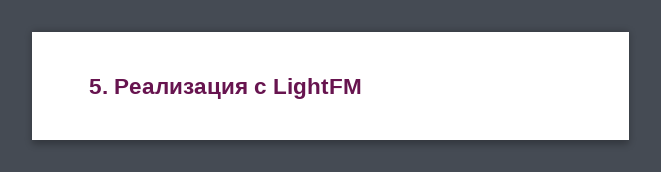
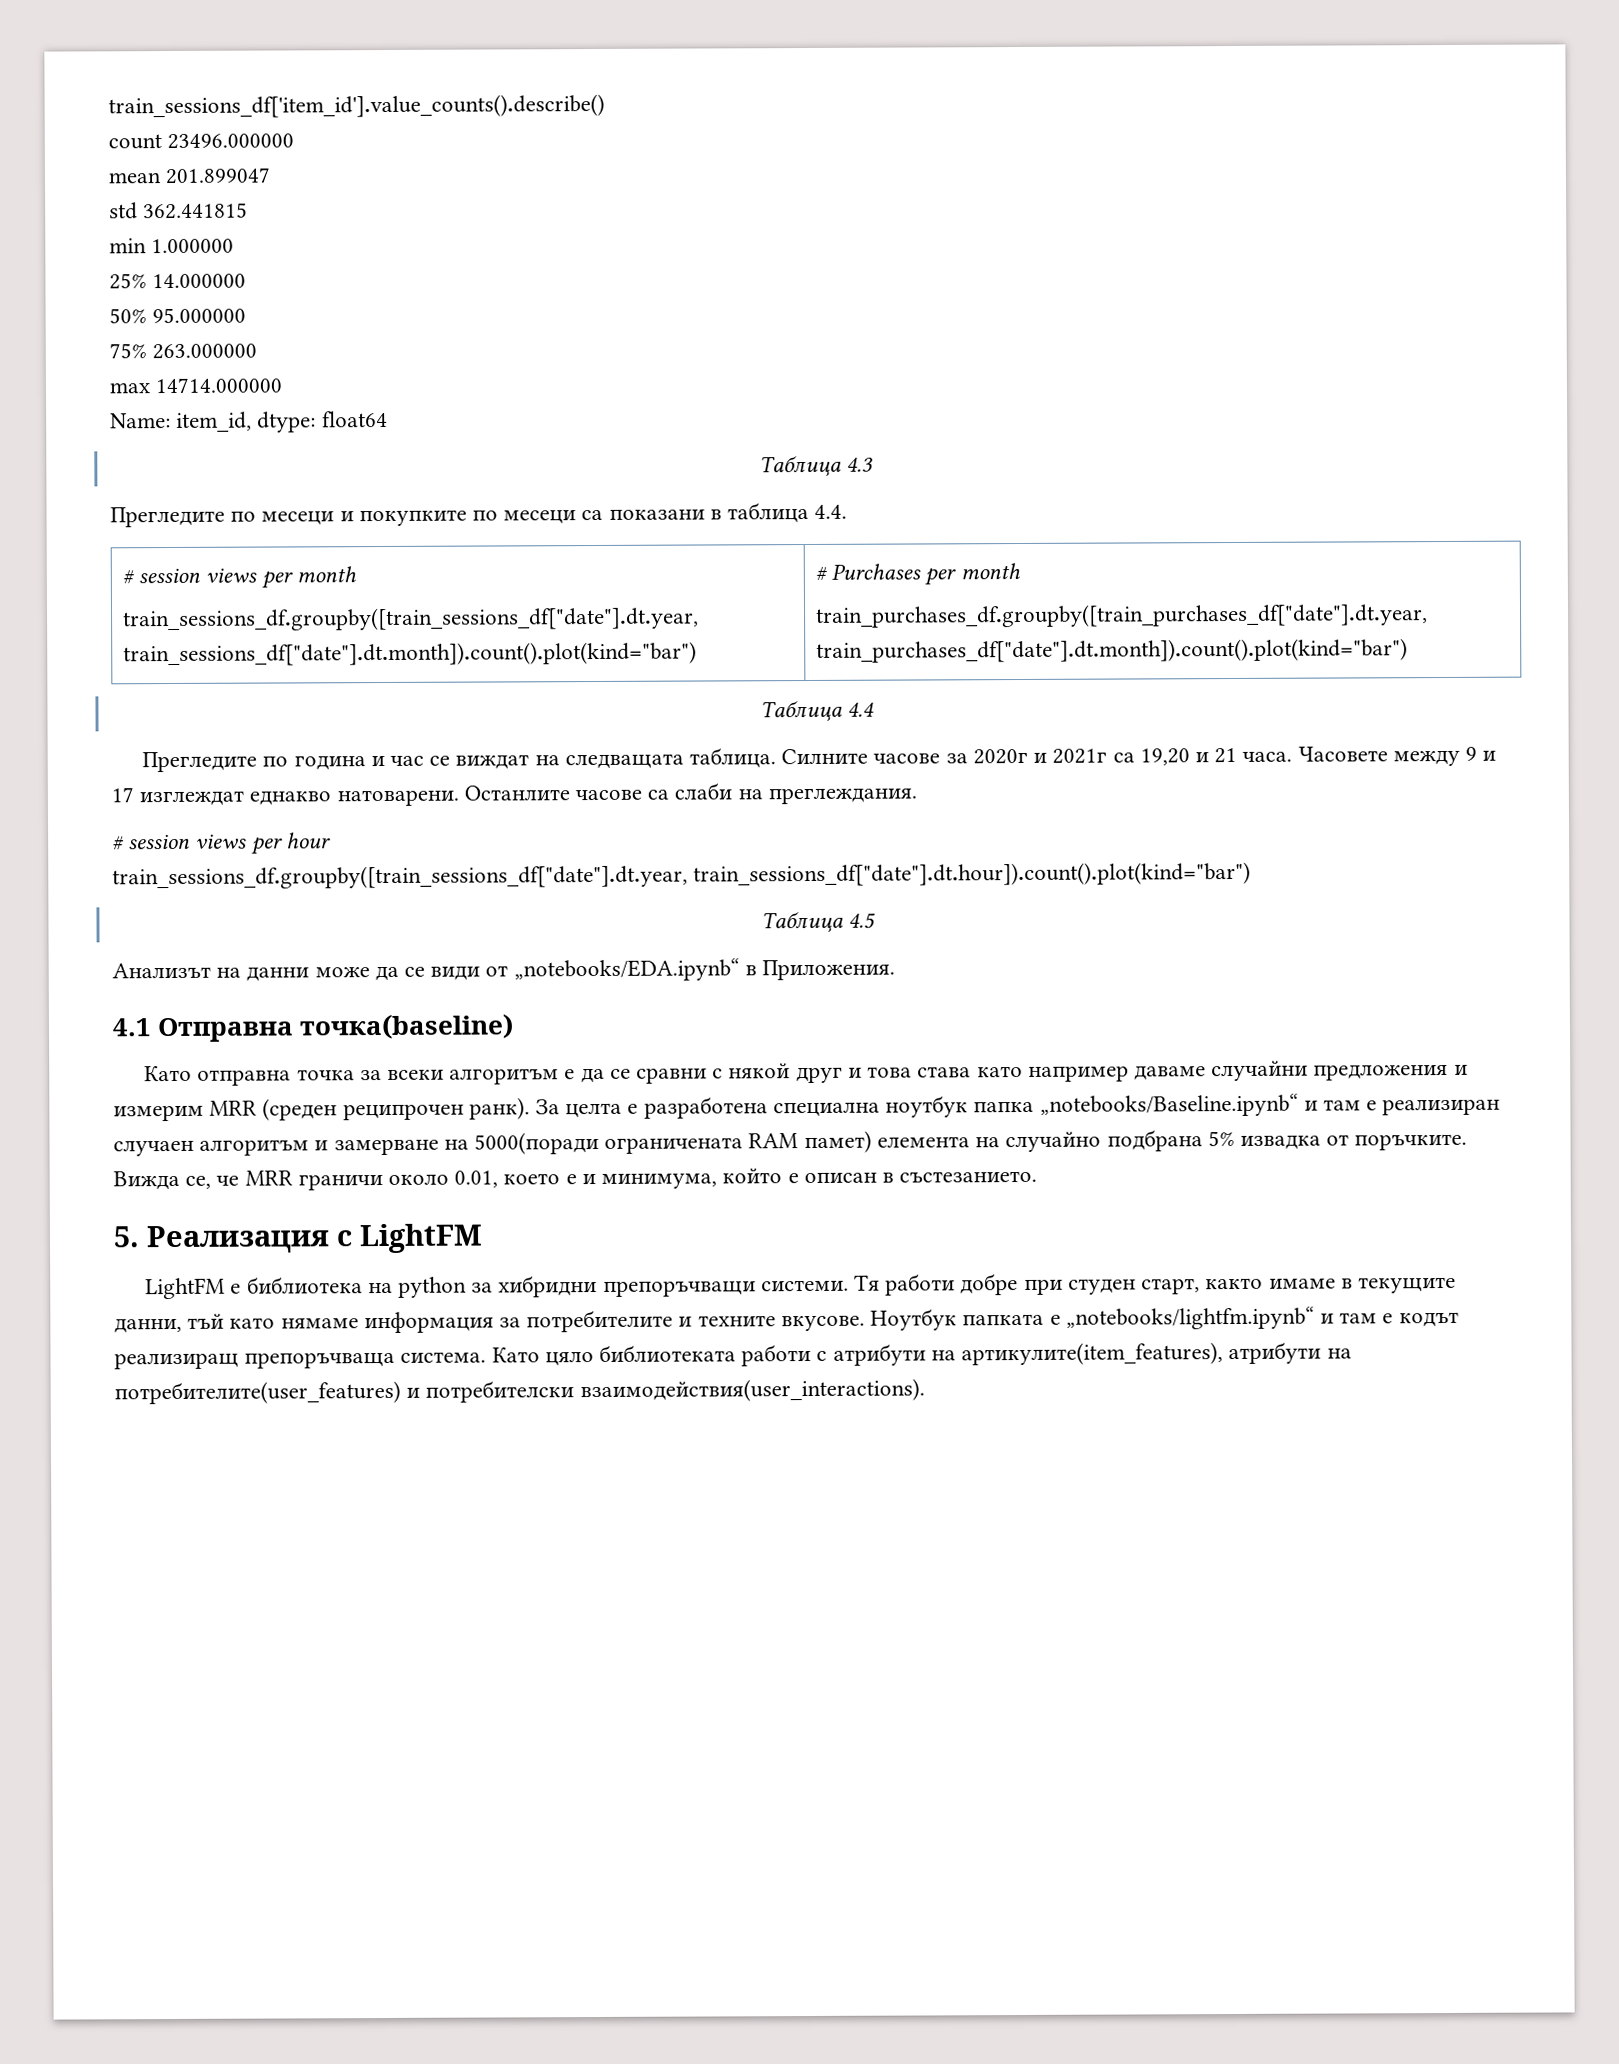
+ train_sessions_df['item_id'].value_counts().describe()
+ count 23496.000000
+ mean 201.899047
+ std 362.441815
+ min 1.000000
+ 25% 14.000000
+ 50% 95.000000
+ 75% 263.000000
+ max 14714.000000
+ Name: item_id, dtype: float64
+ Таблица 4.3
+ Прегледите по месеци и покупките по месеци са показани в таблица 4.4.
+ # session views per month
+ train_sessions_df.groupby([train_sessions_df["date"].dt.year, train_sessions_df["date"].dt.month]).count().plot(kind="bar") | # Purchases per month
+ train_purchases_df.groupby([train_purchases_df["date"].dt.year, train_purchases_df["date"].dt.month]).count().plot(kind="bar")
+ Таблица 4.4
+ Прегледите по година и час се виждат на следващата таблица. Силните часове за 2020г и 2021г са 19,20 и 21 часа. Часовете между 9 и 17 изглеждат еднакво натоварени. Останлите часове са слаби на преглеждания.
+ # session views per hour
+ train_sessions_df.groupby([train_sessions_df["date"].dt.year, train_sessions_df["date"].dt.hour]).count().plot(kind="bar")
+ Таблица 4.5
+ Анализът на данни може да се види от „notebooks/EDA.ipynb“ в Приложения.
+ 4.1 Отправна точка(baseline)
+ Като отправна точка за всеки алгоритъм е да се сравни с някой друг и това става като например даваме случайни предложения и измерим MRR (среден реципрочен ранк). За целта е разработена специална ноутбук папка „notebooks/Baseline.ipynb“ и там е реализиран случаен алгоритъм и замерване на 5000(поради ограничената RAM памет) елемента на случайно подбрана 5% извадка от поръчките. Вижда се, че MRR граничи около 0.01, което е и минимума, който е описан в състезанието.
  5. Реализация с LightFM
+ LightFM е библиотека на python за хибридни препоръчващи системи. Тя работи добре при студен старт, както имаме в текущите данни, тъй като нямаме информация за потребителите и техните вкусове. Ноутбук папката е „notebooks/lightfm.ipynb“ и там е кодът реализиращ препоръчваща система. Като цяло библиотеката работи с атрибути на артикулите(item_features), атрибути на потребителите(user_features) и потребителски взаимодействия(user_interactions).

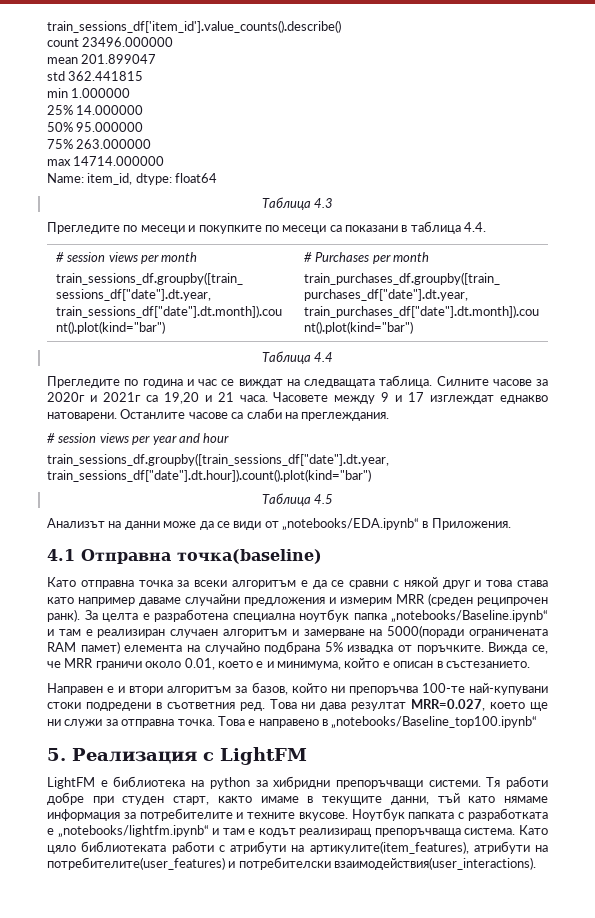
- # session views per hour
+ # session views per year and hour
+ Направен е и втори алгоритъм за базов, който ни препоръчва 100-те най-купувани стоки подредени в съответния ред. Това ни дава резултат MRR=0.027, което ще ни служи за отправна точка. Това е направено в „notebooks/Baseline_top100.ipynb“
- Ноутбук папката е „notebooks/lightfm.ipynb“ и там е кодът реализиращ препоръчваща система.
+ Ноутбук папката с разработката е „notebooks/lightfm.ipynb“ и там е кодът реализиращ препоръчваща система.

